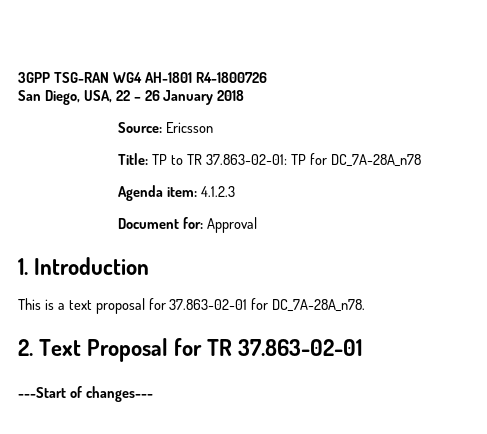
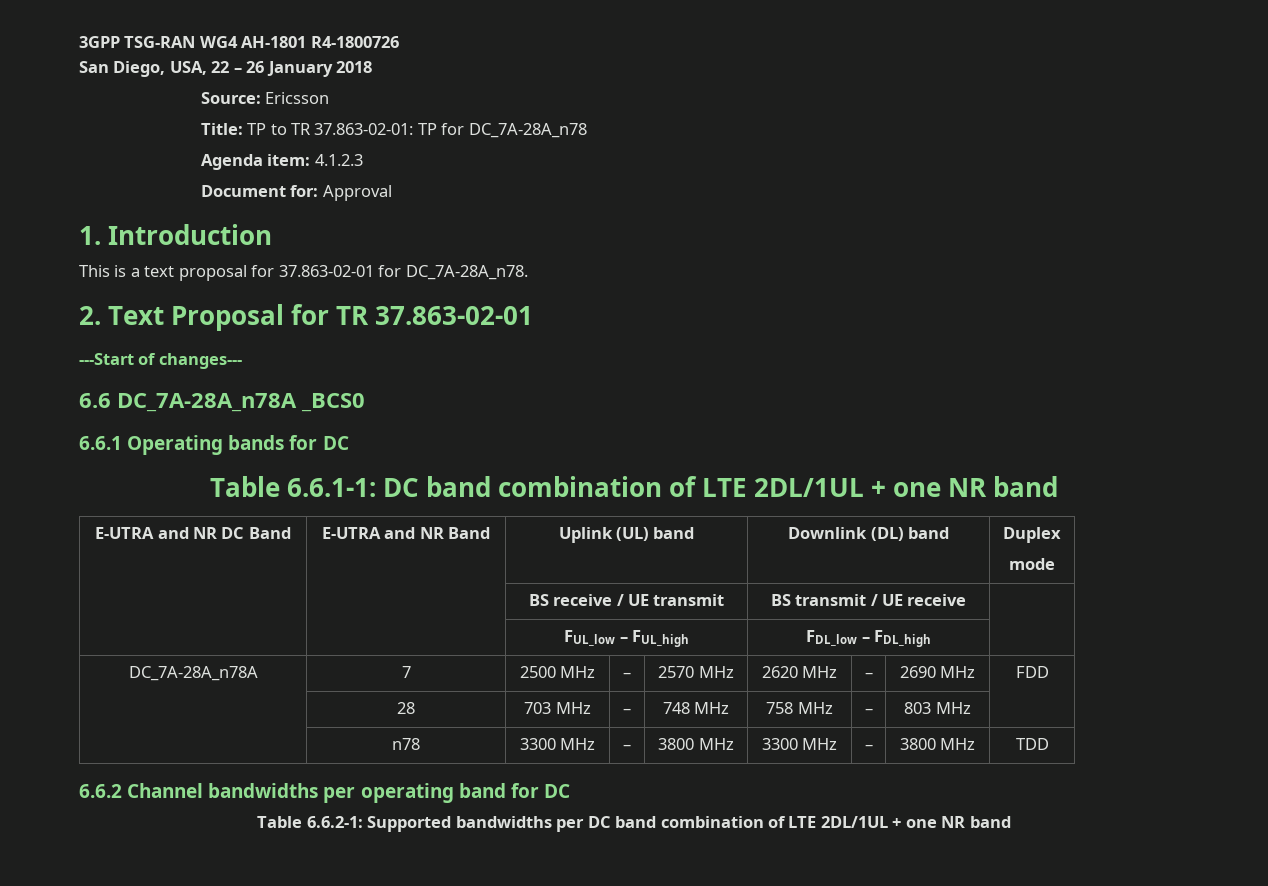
+ 6.6 DC_7A-28A_n78A _BCS0
+ 6.6.1 Operating bands for DC
+ Table 6.6.1-1: DC band combination of LTE 2DL/1UL + one NR band
+ E-UTRA and NR DC Band | E-UTRA and NR Band | Uplink (UL) band | Downlink (DL) band | Duplex
+ mode
+ | | BS receive / UE transmit | BS transmit / UE receive |
+ | | FUL_low – FUL_high | FDL_low – FDL_high |
+ DC_7A-28A_n78A | 7 | 2500 MHz | – | 2570 MHz | 2620 MHz | – | 2690 MHz | FDD
+ | 28 | 703 MHz | – | 748 MHz | 758 MHz | – | 803 MHz |
+ | n78 | 3300 MHz | – | 3800 MHz | 3300 MHz | – | 3800 MHz | TDD
+ 6.6.2 Channel bandwidths per operating band for DC
+ Table 6.6.2-1: Supported bandwidths per DC band combination of LTE 2DL/1UL + one NR band

